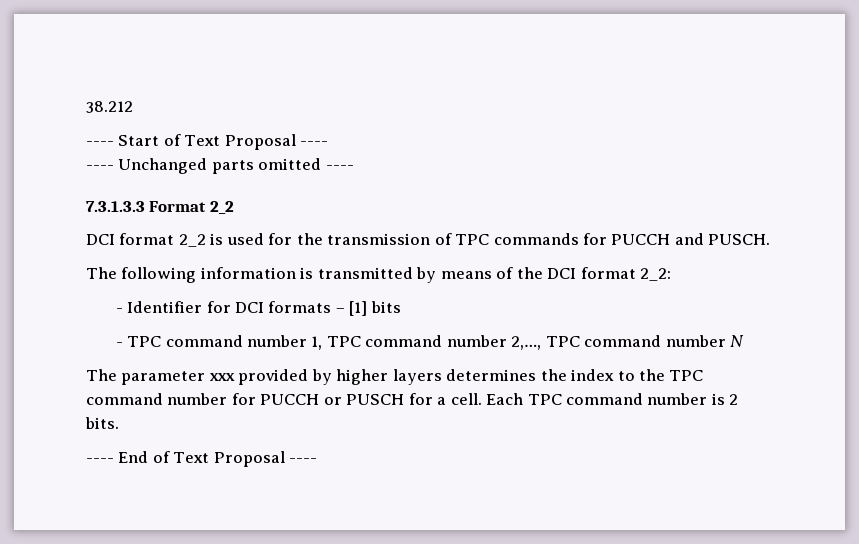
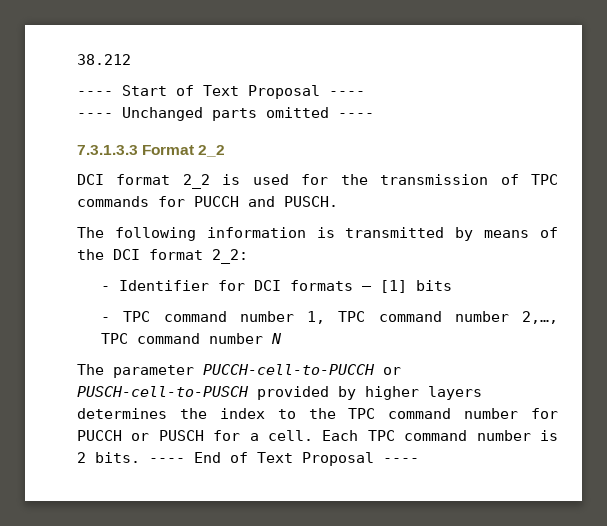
- The parameter xxx provided by higher layers determines the index to the TPC command number for PUCCH or PUSCH for a cell.
+ The parameter PUCCH-cell-to-PUCCH or PUSCH-cell-to-PUSCH provided by higher layers determines the index to the TPC command number for PUCCH or PUSCH for a cell.
- Each TPC command number is 2 bits.
- ---- End of Text Proposal ----
+ Each TPC command number is 2 bits. ---- End of Text Proposal ----

